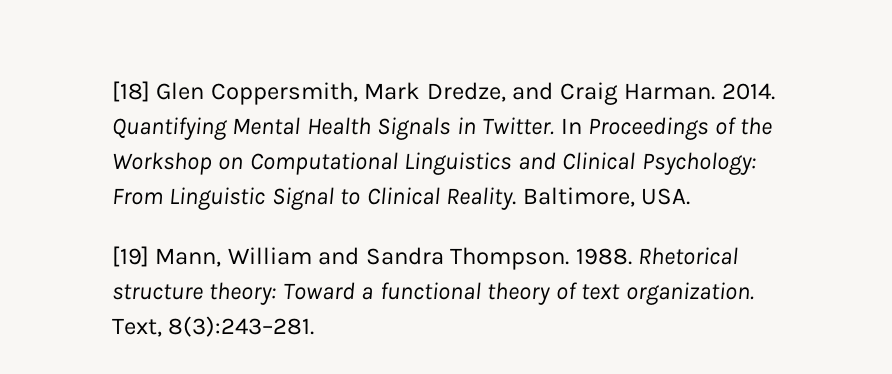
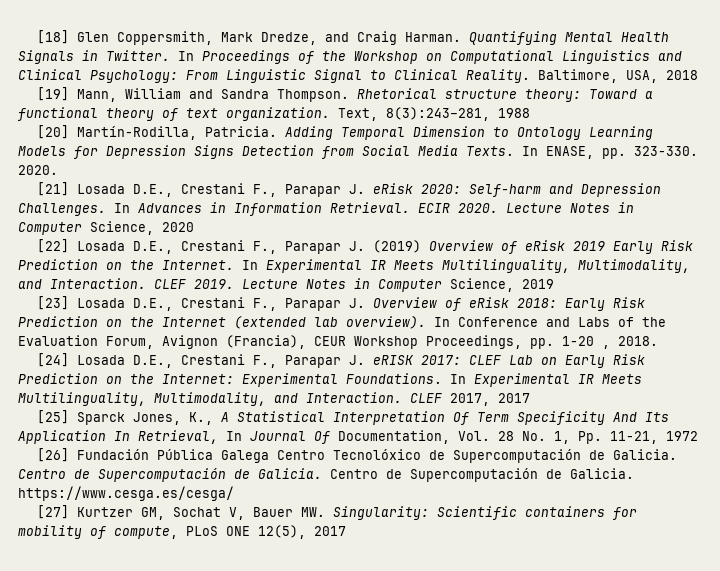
- 2014.
- Baltimore, USA.
+ Baltimore, USA, 2018
- 1988.
- Text, 8(3):243–281.
+ Text, 8(3):243–281, 1988
+ [20] Martín-Rodilla, Patricia. Adding Temporal Dimension to Ontology Learning Models for Depression Signs Detection from Social Media Texts. In ENASE, pp. 323-330. 2020.
+ [21] Losada D.E., Crestani F., Parapar J. eRisk 2020: Self-harm and Depression Challenges. In Advances in Information Retrieval. ECIR 2020. Lecture Notes in Computer Science, 2020
+ [22] Losada D.E., Crestani F., Parapar J. (2019) Overview of eRisk 2019 Early Risk Prediction on the Internet. In Experimental IR Meets Multilinguality, Multimodality, and Interaction. CLEF 2019. Lecture Notes in Computer Science, 2019
+ [23] Losada D.E., Crestani F., Parapar J. Overview of eRisk 2018: Early Risk Prediction on the Internet (extended lab overview). In Conference and Labs of the Evaluation Forum, Avignon (Francia), CEUR Workshop Proceedings, pp. 1-20 , 2018.
+ [24] Losada D.E., Crestani F., Parapar J. eRISK 2017: CLEF Lab on Early Risk Prediction on the Internet: Experimental Foundations. In Experimental IR Meets Multilinguality, Multimodality, and Interaction. CLEF 2017, 2017
+ [25] Sparck Jones, K., A Statistical Interpretation Of Term Specificity And Its Application In Retrieval, In Journal Of Documentation, Vol. 28 No. 1, Pp. 11-21, 1972
+ [26] Fundación Pública Galega Centro Tecnolóxico de Supercomputación de Galicia. Centro de Supercomputación de Galicia. Centro de Supercomputación de Galicia. https://www.cesga.es/cesga/
+ [27] Kurtzer GM, Sochat V, Bauer MW. Singularity: Scientific containers for mobility of compute, PLoS ONE 12(5), 2017

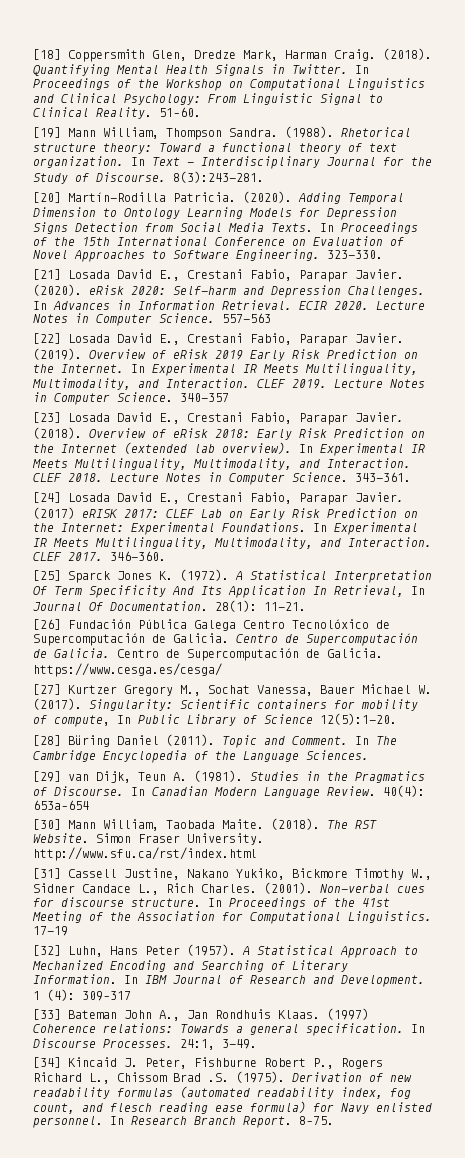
- [18] Glen Coppersmith, Mark Dredze, and Craig Harman.
+ [18] Coppersmith Glen, Dredze Mark, Harman Craig. (2018).
- Baltimore, USA, 2018
- [19] Mann, William and Sandra Thompson.
+ 51–60.
+ [19] Mann William, Thompson Sandra. (1988).
- Text, 8(3):243–281, 1988
- [20] Martín-Rodilla, Patricia.
+ In Text - Interdisciplinary Journal for the Study of Discourse. 8(3):243-281.
+ [20] Martín-Rodilla Patricia. (2020).
- In ENASE, pp. 323-330. 2020.
+ In Proceedings of the 15th International Conference on Evaluation of Novel Approaches to Software Engineering. 323-330.
- [21] Losada D.E., Crestani F., Parapar J. eRisk 2020: Self-harm and Depression Challenges.
+ [21] Losada David E., Crestani Fabio, Parapar Javier. (2020). eRisk 2020: Self-harm and Depression Challenges.
- Lecture Notes in Computer Science, 2020
+ Lecture Notes in Computer Science. 557-563
- [22] Losada D.E., Crestani F., Parapar J. (2019) Overview of eRisk 2019 Early Risk Prediction on the Internet.
+ [22] Losada David E., Crestani Fabio, Parapar Javier. (2019). Overview of eRisk 2019 Early Risk Prediction on the Internet.
- Lecture Notes in Computer Science, 2019
+ Lecture Notes in Computer Science. 340-357
- [23] Losada D.E., Crestani F., Parapar J. Overview of eRisk 2018: Early Risk Prediction on the Internet (extended lab overview).
+ [23] Losada David E., Crestani Fabio, Parapar Javier. (2018). Overview of eRisk 2018: Early Risk Prediction on the Internet (extended lab overview).
- In Conference and Labs of the Evaluation Forum, Avignon (Francia), CEUR Workshop Proceedings, pp. 1-20 , 2018.
- [24] Losada D.E., Crestani F., Parapar J. eRISK 2017: CLEF Lab on Early Risk Prediction on the Internet: Experimental Foundations.
+ In Experimental IR Meets Multilinguality, Multimodality, and Interaction. CLEF 2018. Lecture Notes in Computer Science. 343-361.
+ [24] Losada David E., Crestani Fabio, Parapar Javier. (2017) eRISK 2017: CLEF Lab on Early Risk Prediction on the Internet: Experimental Foundations.
- CLEF 2017, 2017
+ CLEF 2017. 346-360.
- [25] Sparck Jones, K., A Statistical Interpretation Of Term Specificity And Its Application In Retrieval, In Journal Of Documentation, Vol. 28 No. 1, Pp. 11-21, 1972
+ [25] Sparck Jones K. (1972). A Statistical Interpretation Of Term Specificity And Its Application In Retrieval, In Journal Of Documentation. 28(1): 11-21.
- [27] Kurtzer GM, Sochat V, Bauer MW. Singularity: Scientific containers for mobility of compute, PLoS ONE 12(5), 2017
+ [27] Kurtzer Gregory M., Sochat Vanessa, Bauer Michael W. (2017). Singularity: Scientific containers for mobility of compute, In Public Library of Science 12(5):1-20.
+ [28] Büring Daniel (2011). Topic and Comment. In The Cambridge Encyclopedia of the Language Sciences.
+ [29] van Dijk, Teun A. (1981). Studies in the Pragmatics of Discourse. In Canadian Modern Language Review. 40(4): 653a–654
+ [30] Mann William, Taobada Maite. (2018). The RST Website. Simon Fraser University. http://www.sfu.ca/rst/index.html
+ [31] Cassell Justine, Nakano Yukiko, Bickmore Timothy W., Sidner Candace L., Rich Charles. (2001). Non-verbal cues for discourse structure. In Proceedings of the 41st Meeting of the Association for Computational Linguistics. 17-19
+ [32] Luhn, Hans Peter (1957). A Statistical Approach to Mechanized Encoding and Searching of Literary Information. In IBM Journal of Research and Development. 1 (4): 309–317
+ [33] Bateman John A., Jan Rondhuis Klaas. (1997) Coherence relations: Towards a general specification. In Discourse Processes. 24:1, 3-49.
+ [34] Kincaid J. Peter, Fishburne Robert P., Rogers Richard L., Chissom Brad .S. (1975). Derivation of new readability formulas (automated readability index, fog count, and flesch reading ease formula) for Navy enlisted personnel. In Research Branch Report. 8–75.

